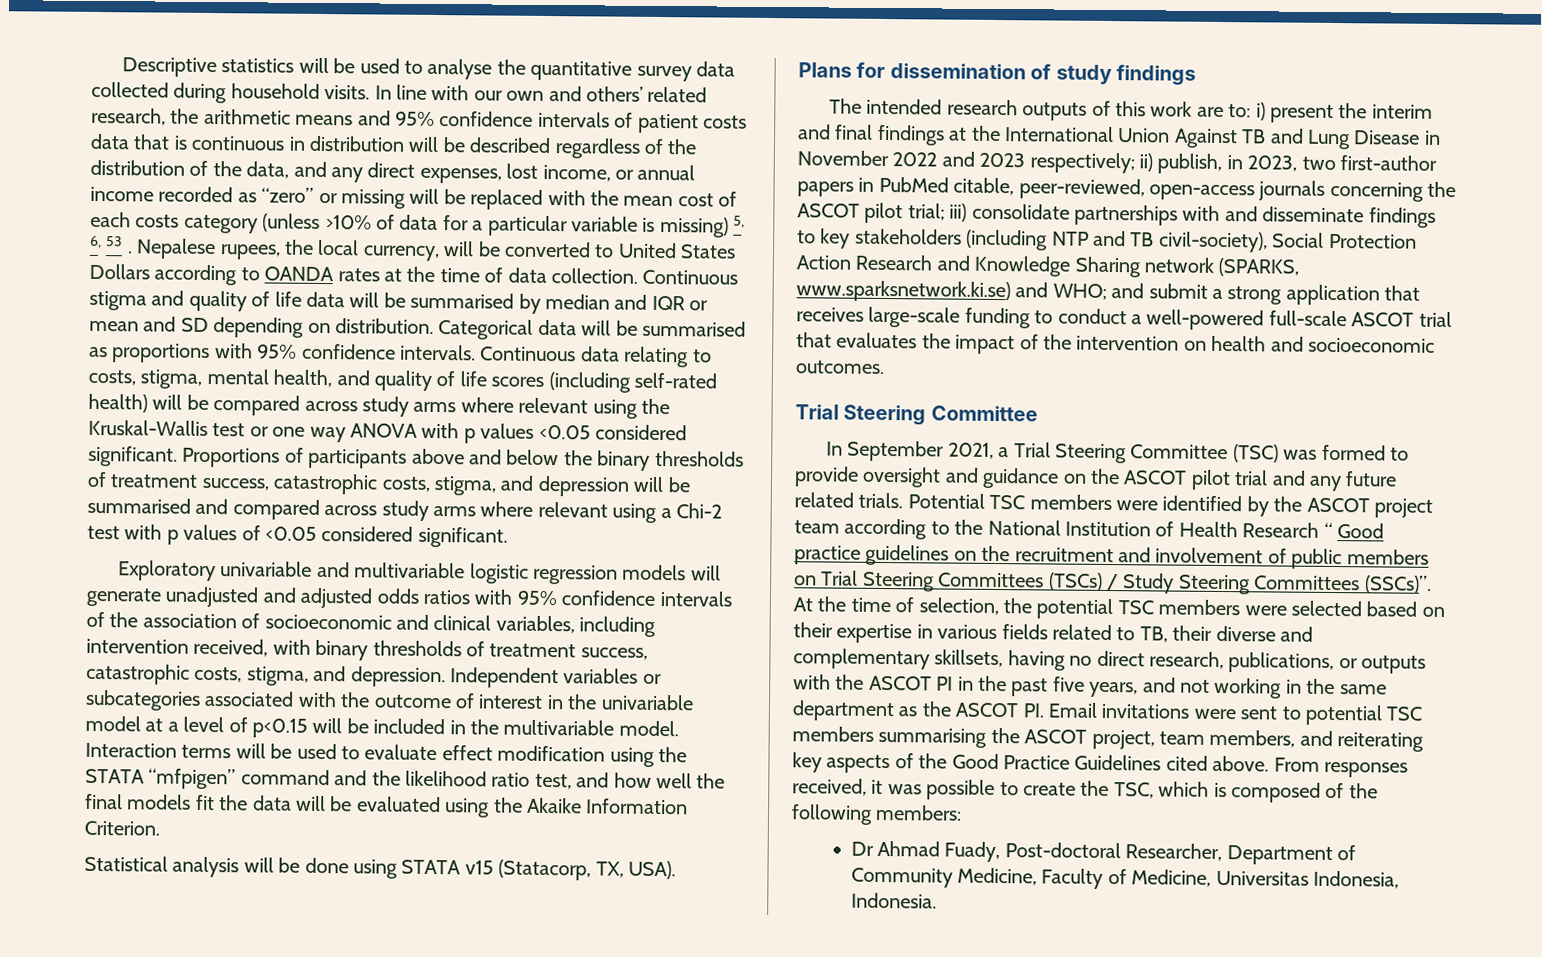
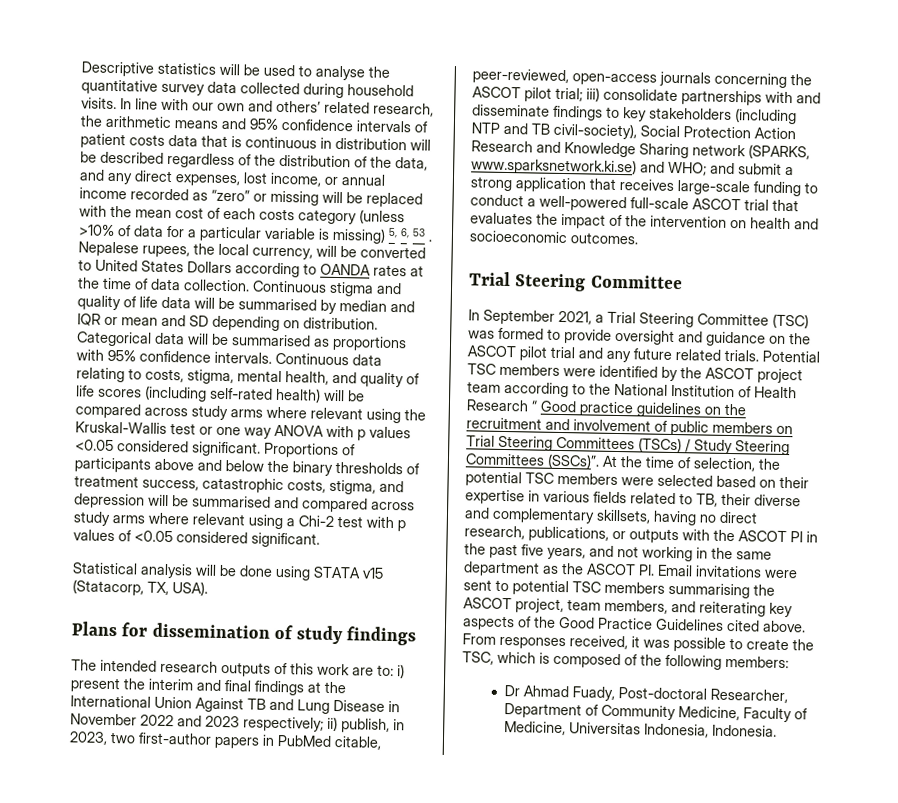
- Exploratory univariable and multivariable logistic regression models will generate unadjusted and adjusted odds ratios with 95% confidence intervals of the association of socioeconomic and clinical variables, including intervention received, with binary thresholds of treatment success, catastrophic costs, stigma, and depression. Independent variables or subcategories associated with the outcome of interest in the univariable model at a level of p<0.15 will be included in the multivariable model. Interaction terms will be used to evaluate effect modification using the STATA “mfpigen” command and the likelihood ratio test, and how well the final models fit the data will be evaluated using the Akaike Information Criterion.

